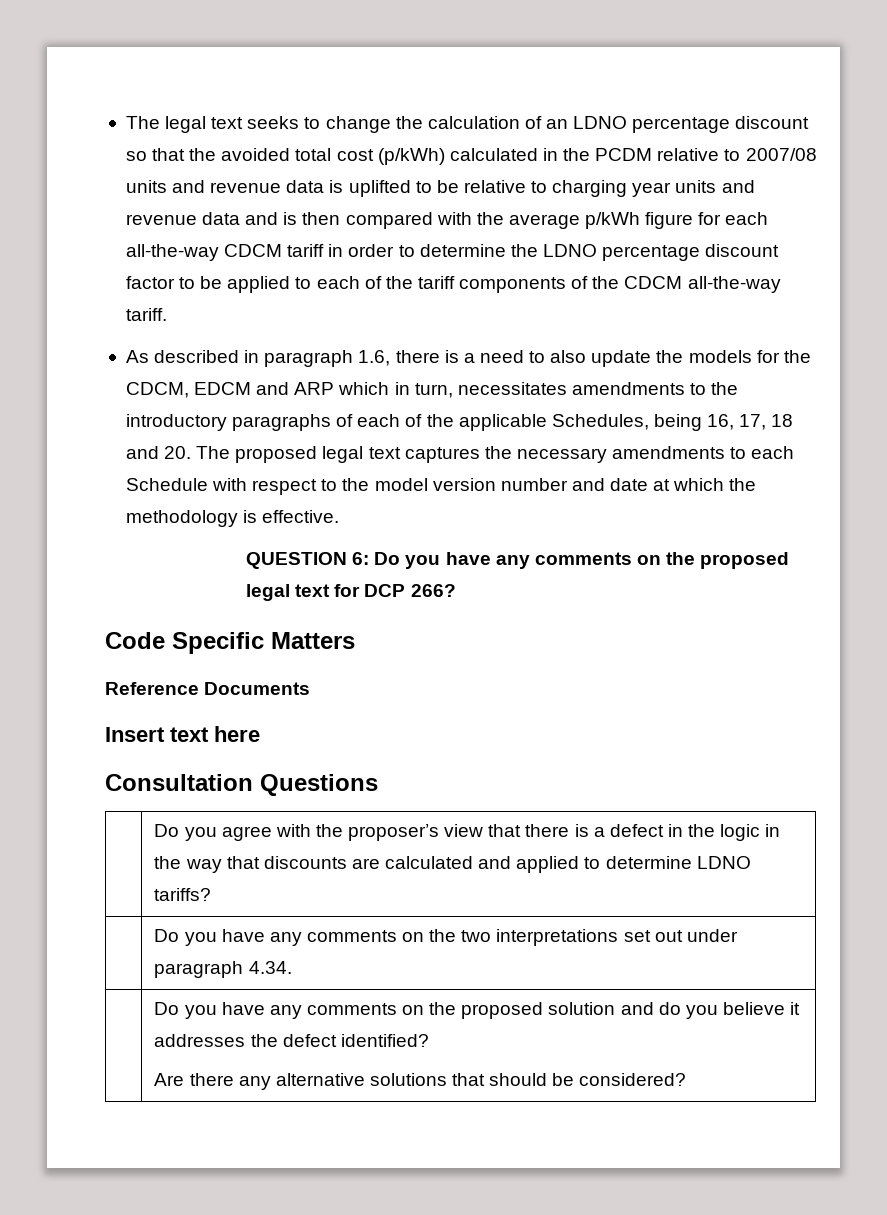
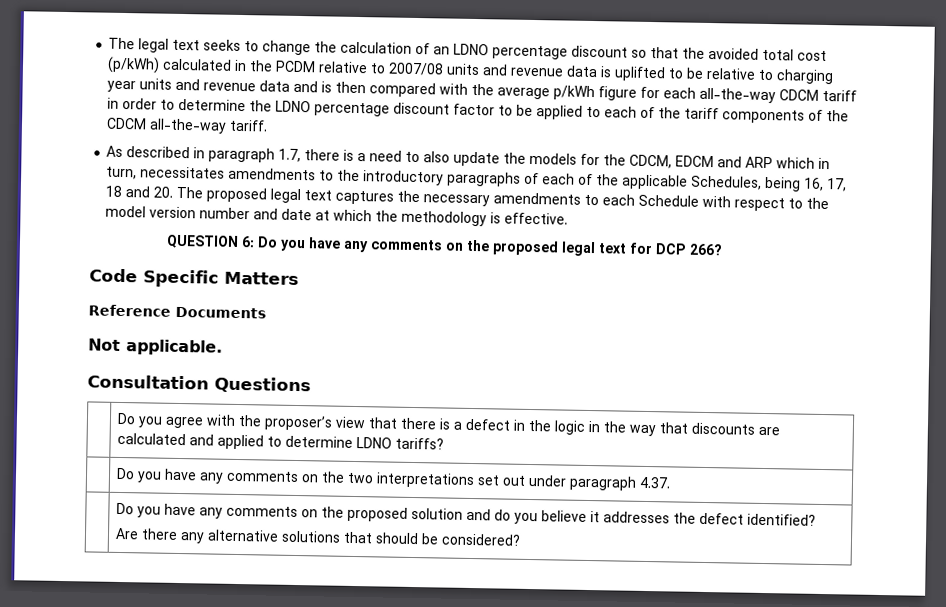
- As described in paragraph 1.6, there is a need to also update the models for the CDCM, EDCM and ARP which in turn, necessitates amendments to the introductory paragraphs of each of the applicable Schedules, being 16, 17, 18 and 20. The proposed legal text captures the necessary amendments to each Schedule with respect to the model version number and date at which the methodology is effective.
+ As described in paragraph 1.7, there is a need to also update the models for the CDCM, EDCM and ARP which in turn, necessitates amendments to the introductory paragraphs of each of the applicable Schedules, being 16, 17, 18 and 20. The proposed legal text captures the necessary amendments to each Schedule with respect to the model version number and date at which the methodology is effective.
- Insert text here
+ Not applicable.
- | Do you have any comments on the two interpretations set out under paragraph 4.34.
+ | Do you have any comments on the two interpretations set out under paragraph 4.37.

